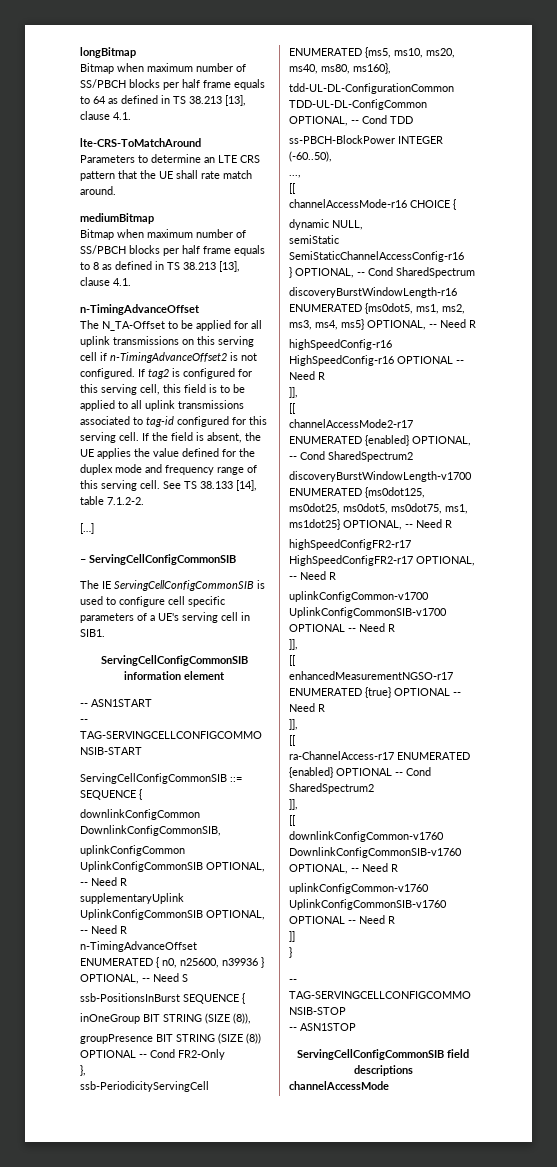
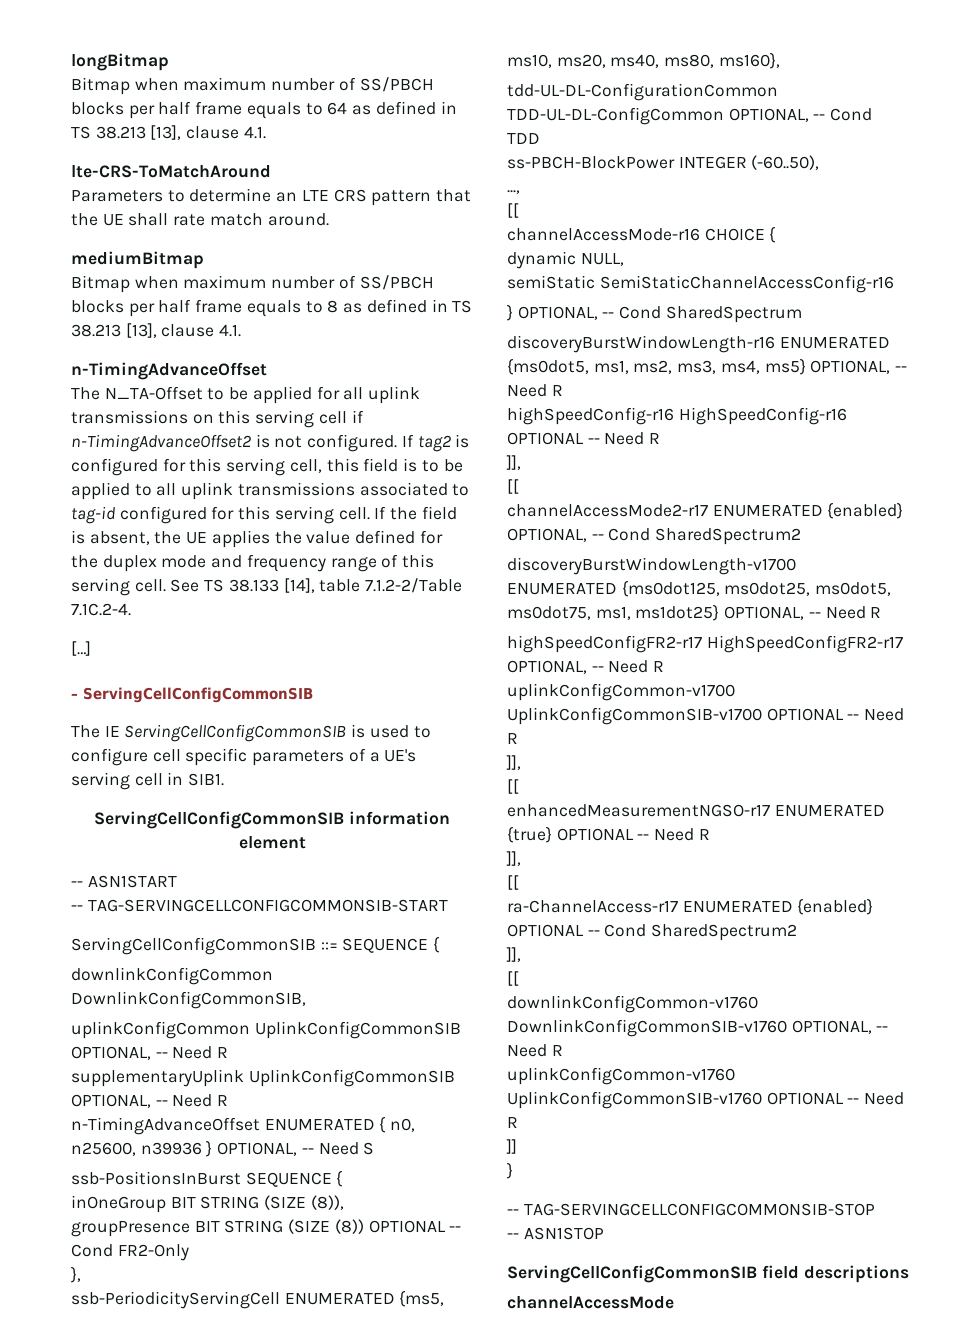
- See TS 38.133 [14], table 7.1.2-2.
+ See TS 38.133 [14], table 7.1.2-2/Table 7.1C.2-4.

